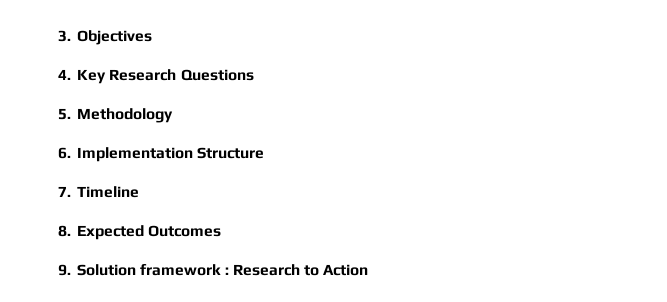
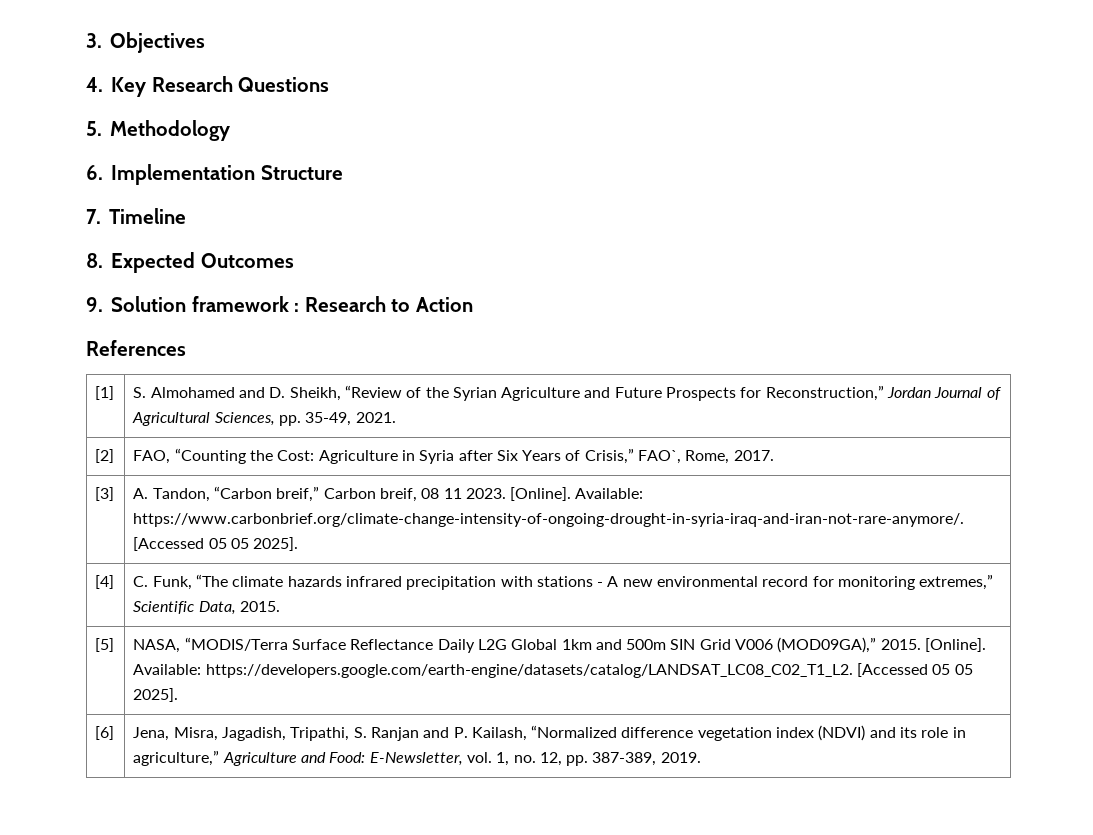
+ References
+ [1] | S. Almohamed and D. Sheikh, “Review of the Syrian Agriculture and Future Prospects for Reconstruction,” Jordan Journal of Agricultural Sciences, pp. 35-49, 2021.
+ [2] | FAO, “Counting the Cost: Agriculture in Syria after Six Years of Crisis,” FAO`, Rome, 2017.
+ [3] | A. Tandon, “Carbon breif,” Carbon breif, 08 11 2023. [Online]. Available: https://www.carbonbrief.org/climate-change-intensity-of-ongoing-drought-in-syria-iraq-and-iran-not-rare-anymore/. [Accessed 05 05 2025].
+ [4] | C. Funk, “The climate hazards infrared precipitation with stations - A new environmental record for monitoring extremes,” Scientific Data, 2015.
+ [5] | NASA, “MODIS/Terra Surface Reflectance Daily L2G Global 1km and 500m SIN Grid V006 (MOD09GA),” 2015. [Online]. Available: https://developers.google.com/earth-engine/datasets/catalog/LANDSAT_LC08_C02_T1_L2. [Accessed 05 05 2025].
+ [6] | Jena, Misra, Jagadish, Tripathi, S. Ranjan and P. Kailash, “Normalized difference vegetation index (NDVI) and its role in agriculture,” Agriculture and Food: E-Newsletter, vol. 1, no. 12, pp. 387-389, 2019.

